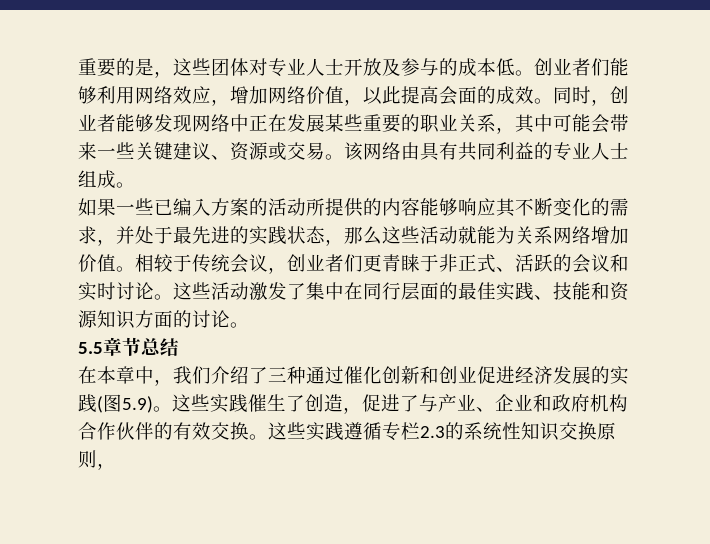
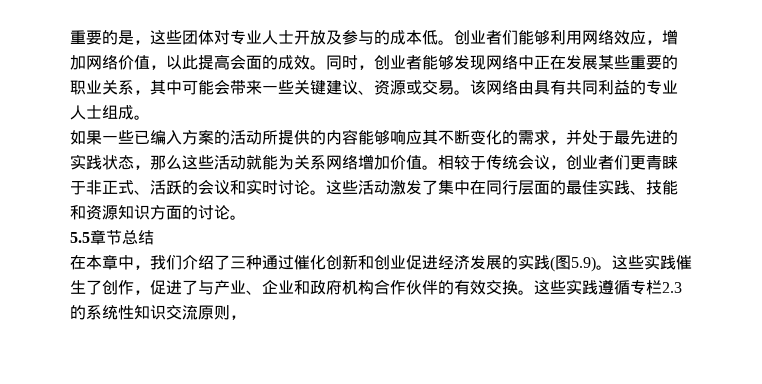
- 这些实践催生了创造，促进了与产业、企业和政府机构合作伙伴的有效交换。
+ 这些实践催生了创作，促进了与产业、企业和政府机构合作伙伴的有效交换。
- 这些实践遵循专栏2.3的系统性知识交换原则，
+ 这些实践遵循专栏2.3的系统性知识交流原则，

